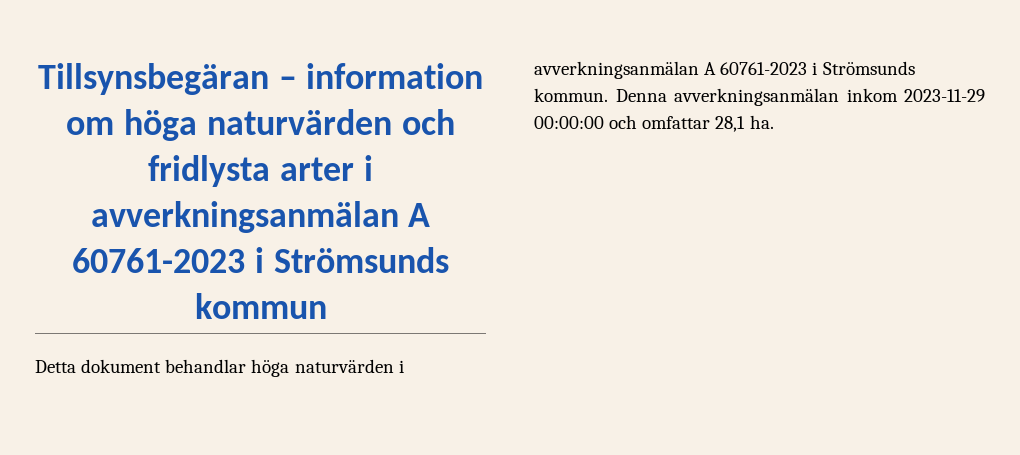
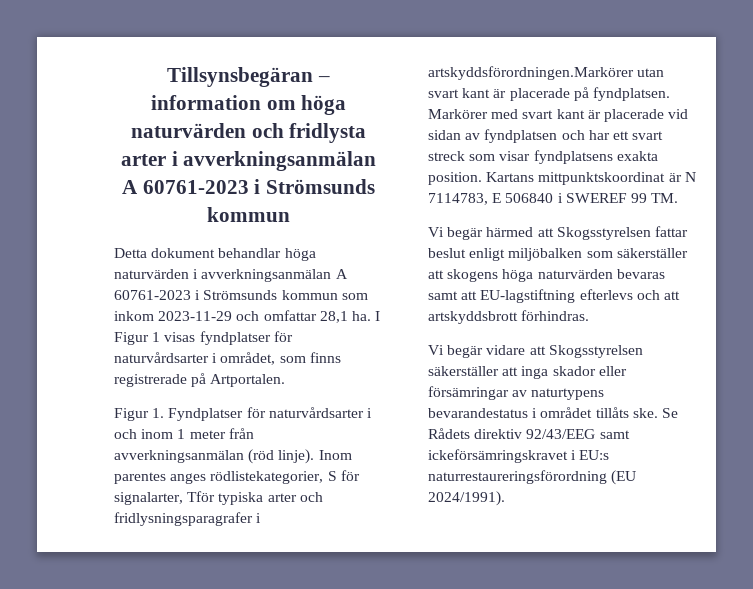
- Detta dokument behandlar höga naturvärden i avverkningsanmälan A 60761-2023 i Strömsunds kommun. Denna avverkningsanmälan inkom 2023-11-29 00:00:00 och omfattar 28,1 ha.
+ Detta dokument behandlar höga naturvärden i avverkningsanmälan A 60761-2023 i Strömsunds kommun som inkom 2023-11-29 och omfattar 28,1 ha.
+ I Figur 1 visas fyndplatser för naturvårdsarter i området, som finns registrerade på Artportalen.
+ Figur 1. Fyndplatser för naturvårdsarter i och inom 1 meter från avverkningsanmälan (röd linje). Inom parentes anges rödlistekategorier, S för signalarter, Tför typiska arter och fridlysningsparagrafer i artskyddsförordningen.Markörer utan svart kant är placerade på fyndplatsen. Markörer med svart kant är placerade vid sidan av fyndplatsen och har ett svart streck som visar fyndplatsens exakta position. Kartans mittpunktskoordinat är N 7114783, E 506840 i SWEREF 99 TM.
+ Vi begär härmed att Skogsstyrelsen fattar beslut enligt miljöbalken som säkerställer att skogens höga naturvärden bevaras samt att EU-lagstiftning efterlevs och att artskyddsbrott förhindras.
+ Vi begär vidare att Skogsstyrelsen säkerställer att inga skador eller försämringar av naturtypens bevarandestatus i området tillåts ske. Se Rådets direktiv 92/43/EEG samt ickeförsämringskravet i EU:s naturrestaureringsförordning (EU 2024/1991).

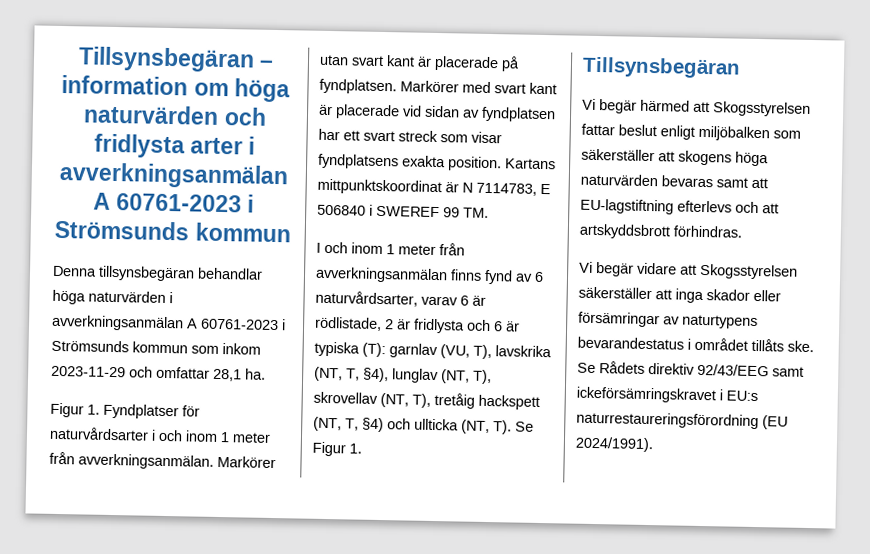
- Detta dokument behandlar höga naturvärden i avverkningsanmälan A 60761-2023 i Strömsunds kommun som inkom 2023-11-29 och omfattar 28,1 ha. I Figur 1 visas fyndplatser för naturvårdsarter i området, som finns registrerade på Artportalen.
+ Denna tillsynsbegäran behandlar höga naturvärden i avverkningsanmälan A 60761-2023 i Strömsunds kommun som inkom 2023-11-29 och omfattar 28,1 ha.
- Figur 1. Fyndplatser för naturvårdsarter i och inom 1 meter från avverkningsanmälan (röd linje). Inom parentes anges rödlistekategorier, S för signalarter, Tför typiska arter och fridlysningsparagrafer i artskyddsförordningen.Markörer utan svart kant är placerade på fyndplatsen.
+ Figur 1. Fyndplatser för naturvårdsarter i och inom 1 meter från avverkningsanmälan. Markörer utan svart kant är placerade på fyndplatsen.
- Markörer med svart kant är placerade vid sidan av fyndplatsen och har ett svart streck som visar fyndplatsens exakta position.
+ Markörer med svart kant är placerade vid sidan av fyndplatsen har ett svart streck som visar fyndplatsens exakta position.
+ I och inom 1 meter från avverkningsanmälan finns fynd av 6 naturvårdsarter, varav 6 är rödlistade, 2 är fridlysta och 6 är typiska (T): garnlav (VU, T), lavskrika (NT, T, §4), lunglav (NT, T), skrovellav (NT, T), tretåig hackspett (NT, T, §4) och ullticka (NT, T). Se Figur 1.
+ Tillsynsbegäran

